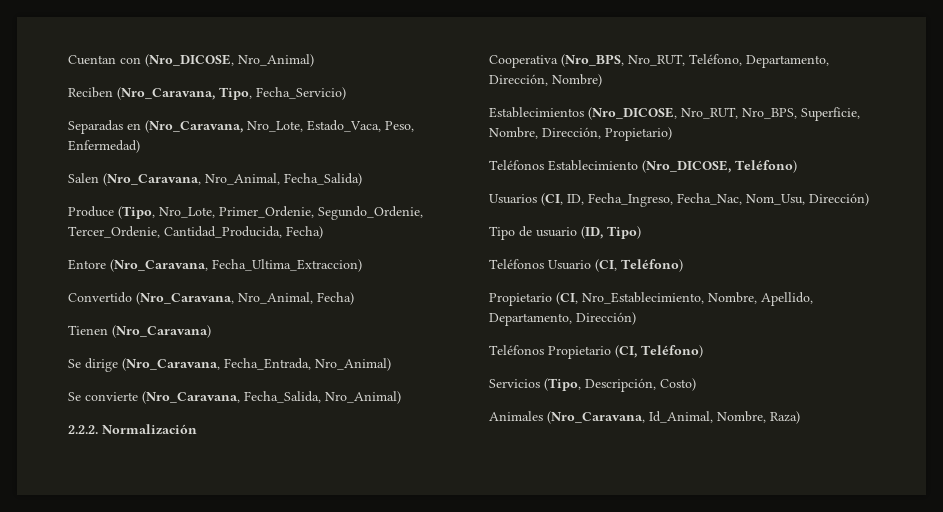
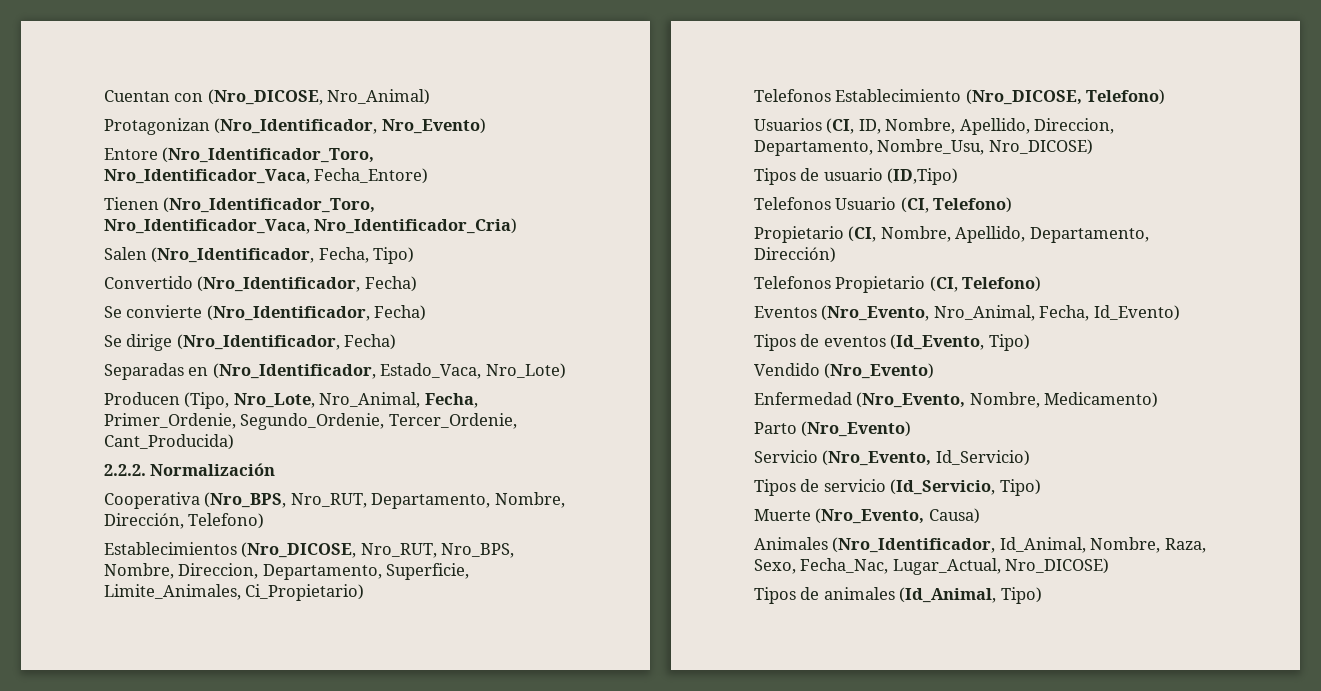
- Reciben (Nro_Caravana, Tipo, Fecha_Servicio)
- Separadas en (Nro_Caravana, Nro_Lote, Estado_Vaca, Peso, Enfermedad)
- Salen (Nro_Caravana, Nro_Animal, Fecha_Salida)
- Produce (Tipo, Nro_Lote, Primer_Ordenie, Segundo_Ordenie, Tercer_Ordenie, Cantidad_Producida, Fecha)
- Entore (Nro_Caravana, Fecha_Ultima_Extraccion)
- Convertido (Nro_Caravana, Nro_Animal, Fecha)
- Tienen (Nro_Caravana)
- Se dirige (Nro_Caravana, Fecha_Entrada, Nro_Animal)
- Se convierte (Nro_Caravana, Fecha_Salida, Nro_Animal)
+ Protagonizan (Nro_Identificador, Nro_Evento)
+ Entore (Nro_Identificador_Toro, Nro_Identificador_Vaca, Fecha_Entore)
+ Tienen (Nro_Identificador_Toro, Nro_Identificador_Vaca, Nro_Identificador_Cria)
+ Salen (Nro_Identificador, Fecha, Tipo)
+ Convertido (Nro_Identificador, Fecha)
+ Se convierte (Nro_Identificador, Fecha)
+ Se dirige (Nro_Identificador, Fecha)
+ Separadas en (Nro_Identificador, Estado_Vaca, Nro_Lote)
+ Producen (Tipo, Nro_Lote, Nro_Animal, Fecha, Primer_Ordenie, Segundo_Ordenie, Tercer_Ordenie, Cant_Producida)
- Cooperativa (Nro_BPS, Nro_RUT, Teléfono, Departamento, Dirección, Nombre)
+ Cooperativa (Nro_BPS, Nro_RUT, Departamento, Nombre, Dirección, Telefono)
- Establecimientos (Nro_DICOSE, Nro_RUT, Nro_BPS, Superficie, Nombre, Dirección, Propietario)
- Teléfonos Establecimiento (Nro_DICOSE, Teléfono)
+ Establecimientos (Nro_DICOSE, Nro_RUT, Nro_BPS, Nombre, Direccion, Departamento, Superficie, Limite_Animales, Ci_Propietario)
+ Telefonos Establecimiento (Nro_DICOSE, Telefono)
- Usuarios (CI, ID, Fecha_Ingreso, Fecha_Nac, Nom_Usu, Dirección)
- Tipo de usuario (ID, Tipo)
- Teléfonos Usuario (CI, Teléfono)
- Propietario (CI, Nro_Establecimiento, Nombre, Apellido, Departamento, Dirección)
+ Usuarios (CI, ID, Nombre, Apellido, Direccion, Departamento, Nombre_Usu, Nro_DICOSE)
+ Tipos de usuario (ID,Tipo)
+ Telefonos Usuario (CI, Telefono)
+ Propietario (CI, Nombre, Apellido, Departamento, Dirección)
- Teléfonos Propietario (CI, Teléfono)
- Servicios (Tipo, Descripción, Costo)
+ Telefonos Propietario (CI, Telefono)
+ Eventos (Nro_Evento, Nro_Animal, Fecha, Id_Evento)
+ Tipos de eventos (Id_Evento, Tipo)
+ Vendido (Nro_Evento)
+ Enfermedad (Nro_Evento, Nombre, Medicamento)
+ Parto (Nro_Evento)
+ Servicio (Nro_Evento, Id_Servicio)
+ Tipos de servicio (Id_Servicio, Tipo)
+ Muerte (Nro_Evento, Causa)
- Animales (Nro_Caravana, Id_Animal, Nombre, Raza)
+ Animales (Nro_Identificador, Id_Animal, Nombre, Raza, Sexo, Fecha_Nac, Lugar_Actual, Nro_DICOSE)
+ Tipos de animales (Id_Animal, Tipo)

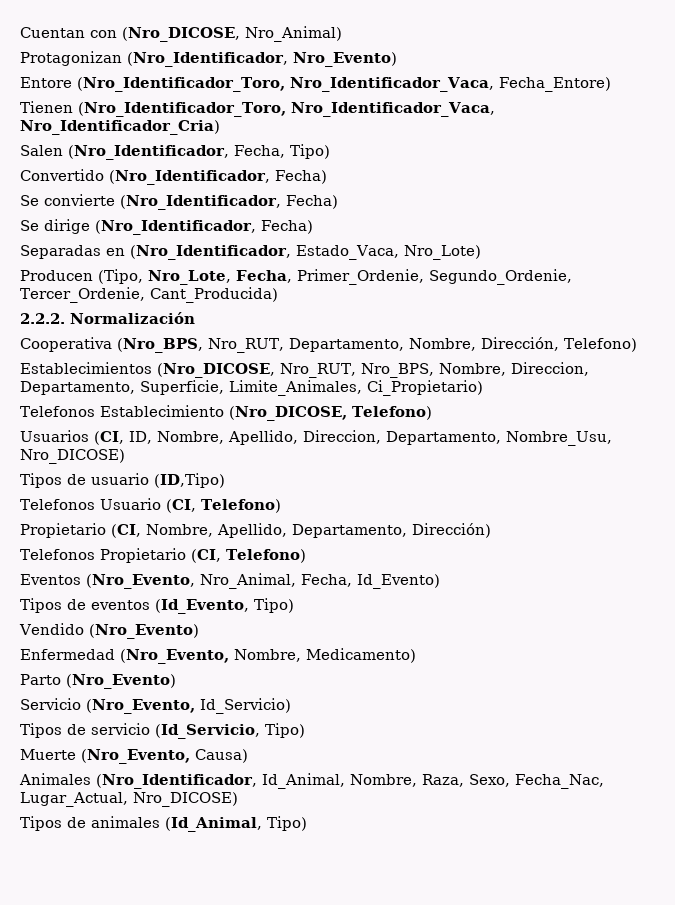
- Producen (Tipo, Nro_Lote, Nro_Animal, Fecha, Primer_Ordenie, Segundo_Ordenie, Tercer_Ordenie, Cant_Producida)
+ Producen (Tipo, Nro_Lote, Fecha, Primer_Ordenie, Segundo_Ordenie, Tercer_Ordenie, Cant_Producida)

